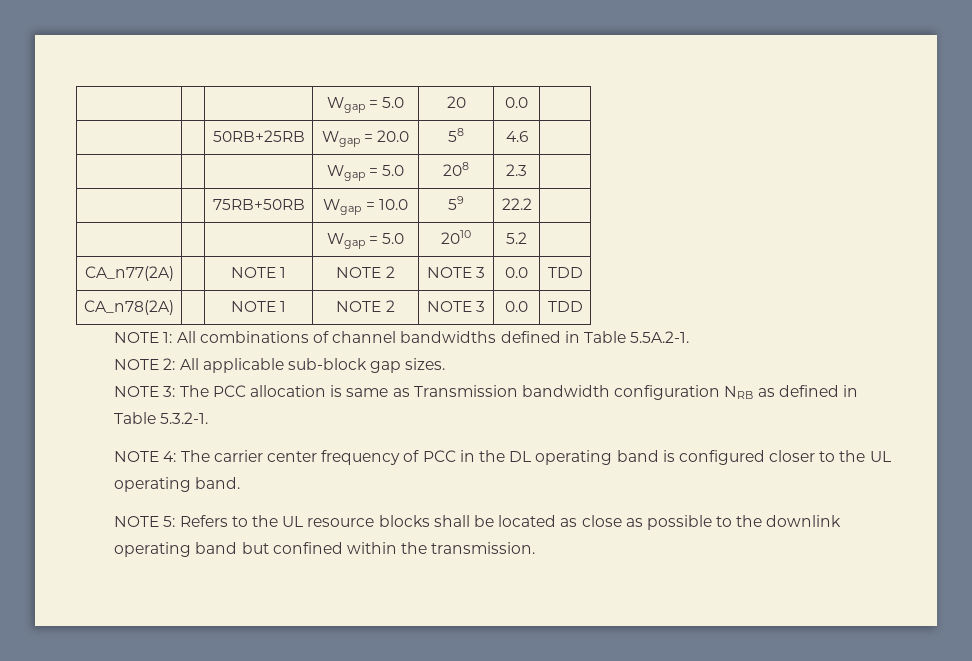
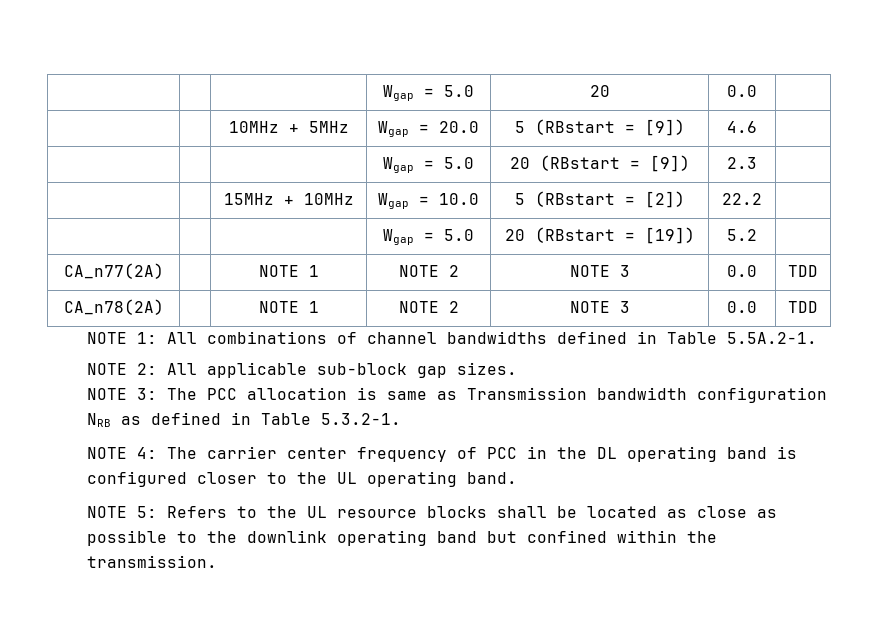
- | | 50RB+25RB | Wgap = 20.0 | 58 | 4.6 |
+ | | 10MHz + 5MHz | Wgap = 20.0 | 5 (RBstart = [9]) | 4.6 |
- | | | Wgap = 5.0 | 208 | 2.3 |
- | | 75RB+50RB | Wgap = 10.0 | 59 | 22.2 |
+ | | | Wgap = 5.0 | 20 (RBstart = [9]) | 2.3 |
+ | | 15MHz + 10MHz | Wgap = 10.0 | 5 (RBstart = [2]) | 22.2 |
- | | | Wgap = 5.0 | 2010 | 5.2 |
+ | | | Wgap = 5.0 | 20 (RBstart = [19]) | 5.2 |

